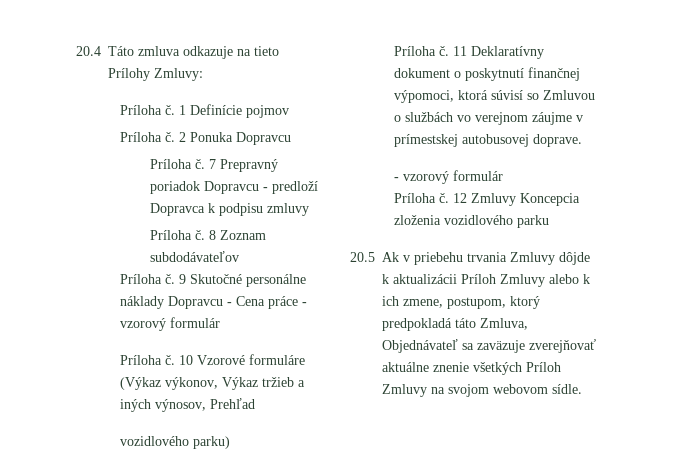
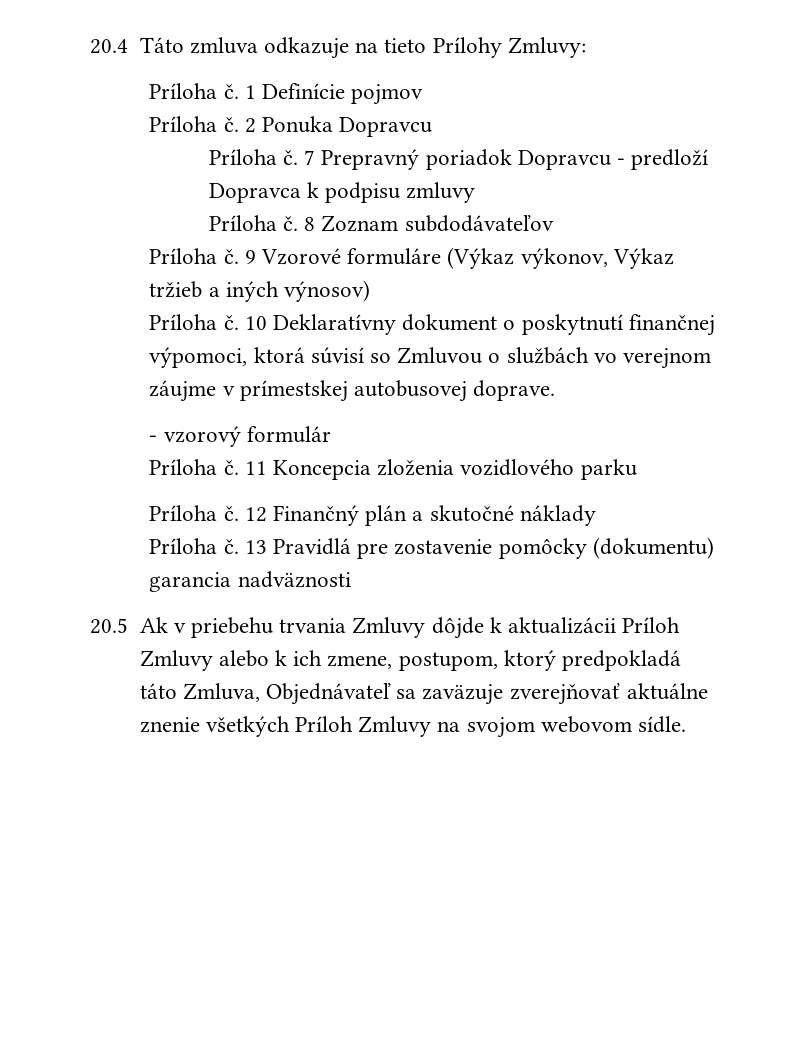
- 9 Skutočné personálne náklady Dopravcu - Cena práce - vzorový formulár
- Príloha č. 10 Vzorové formuláre (Výkaz výkonov, Výkaz tržieb a iných výnosov, Prehľad
- vozidlového parku)
- Príloha č. 11 Deklaratívny dokument o poskytnutí finančnej výpomoci, ktorá súvisí so Zmluvou o službách vo verejnom záujme v prímestskej autobusovej doprave.
+ 9 Vzorové formuláre (Výkaz výkonov, Výkaz tržieb a iných výnosov)
+ Príloha č. 10 Deklaratívny dokument o poskytnutí finančnej výpomoci, ktorá súvisí so Zmluvou o službách vo verejnom záujme v prímestskej autobusovej doprave.
- 12 Zmluvy Koncepcia zloženia vozidlového parku
+ 11 Koncepcia zloženia vozidlového parku
+ Príloha č. 12 Finančný plán a skutočné náklady
+ Príloha č. 13 Pravidlá pre zostavenie pomôcky (dokumentu) garancia nadväznosti

